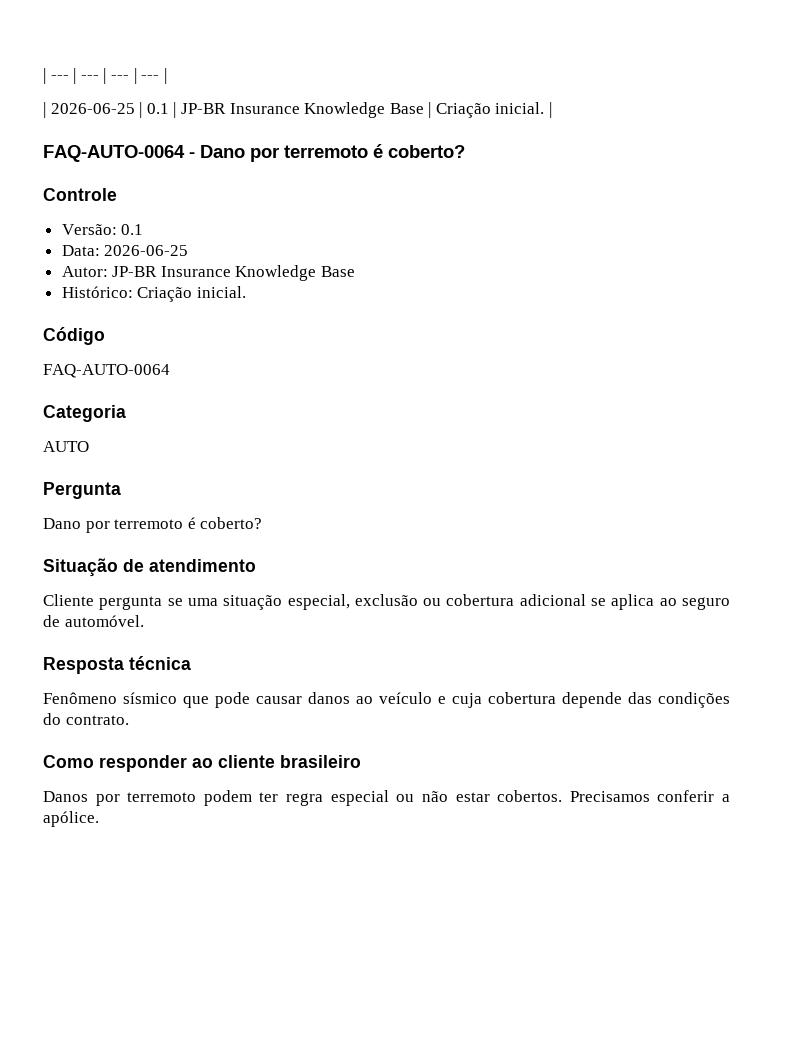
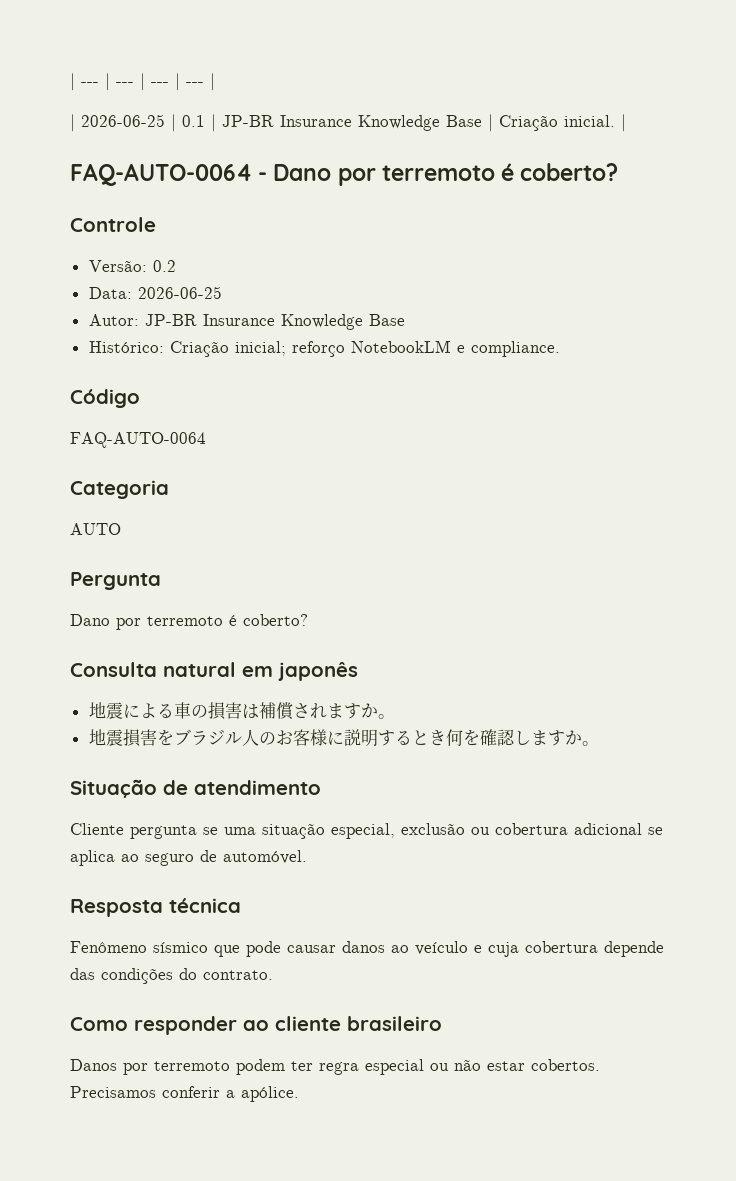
- Versão: 0.1
+ Versão: 0.2
- Histórico: Criação inicial.
+ Histórico: Criação inicial; reforço NotebookLM e compliance.
+ Consulta natural em japonês
+ 地震による車の損害は補償されますか。
+ 地震損害をブラジル人のお客様に説明するとき何を確認しますか。

